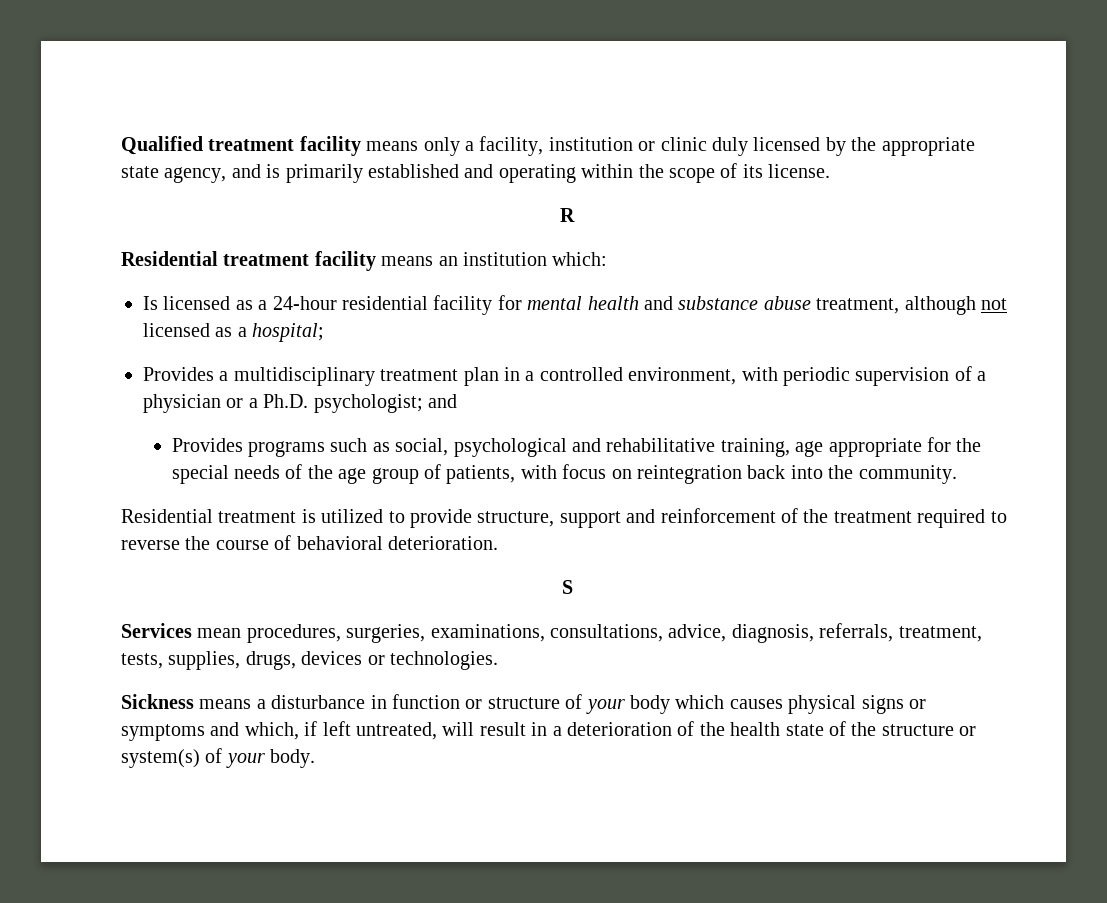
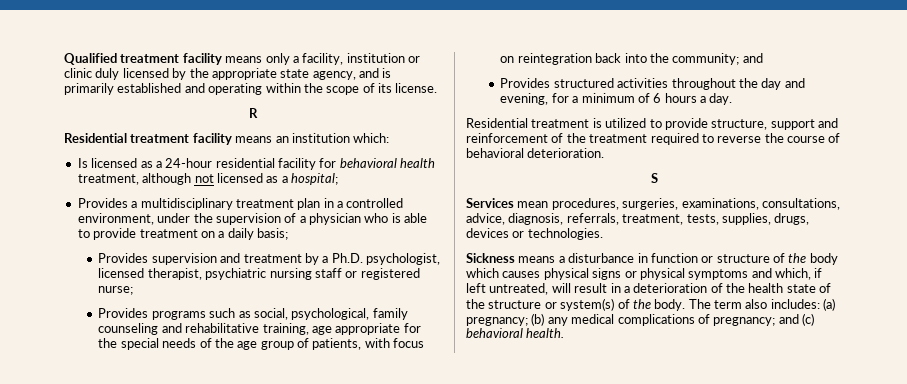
- Is licensed as a 24-hour residential facility for mental health and substance abuse treatment, although not licensed as a hospital;
+ Is licensed as a 24-hour residential facility for behavioral health treatment, although not licensed as a hospital;
- Provides a multidisciplinary treatment plan in a controlled environment, with periodic supervision of a physician or a Ph.D. psychologist; and
+ Provides a multidisciplinary treatment plan in a controlled environment, under the supervision of a physician who is able to provide treatment on a daily basis;
+ Provides supervision and treatment by a Ph.D. psychologist, licensed therapist, psychiatric nursing staff or registered nurse;
- Provides programs such as social, psychological and rehabilitative training, age appropriate for the special needs of the age group of patients, with focus on reintegration back into the community.
+ Provides programs such as social, psychological, family counseling and rehabilitative training, age appropriate for the special needs of the age group of patients, with focus on reintegration back into the community; and
+ Provides structured activities throughout the day and evening, for a minimum of 6 hours a day.
- Sickness means a disturbance in function or structure of your body which causes physical signs or symptoms and which, if left untreated, will result in a deterioration of the health state of the structure or system(s) of your body.
+ Sickness means a disturbance in function or structure of the body which causes physical signs or physical symptoms and which, if left untreated, will result in a deterioration of the health state of the structure or system(s) of the body. The term also includes: (a) pregnancy; (b) any medical complications of pregnancy; and (c) behavioral health.

